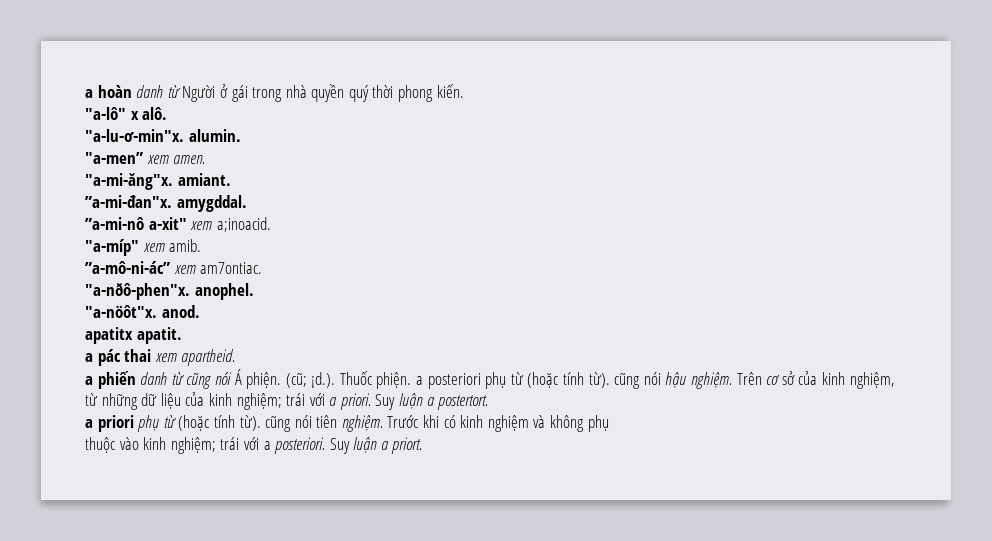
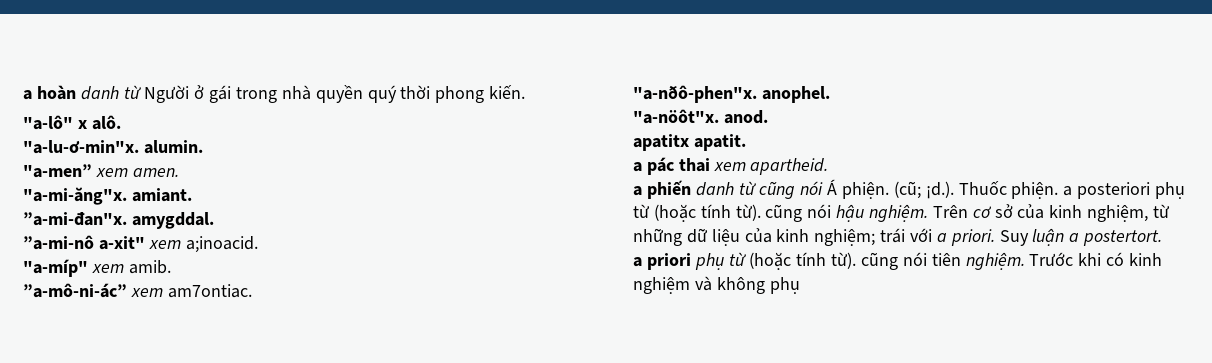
- thuộc vào kinh nghiệm; trái với a posteriori. Suy luận a priort.

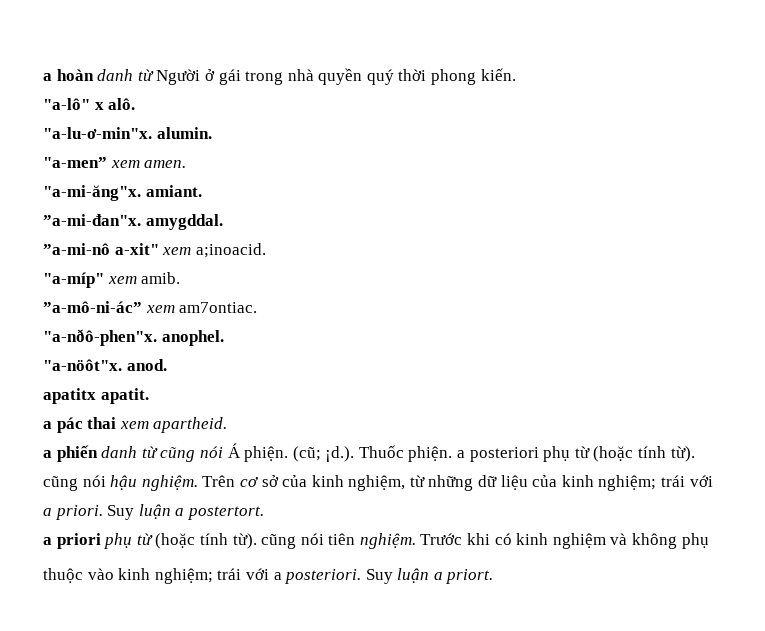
+ thuộc vào kinh nghiệm; trái với a posteriori. Suy luận a priort.

